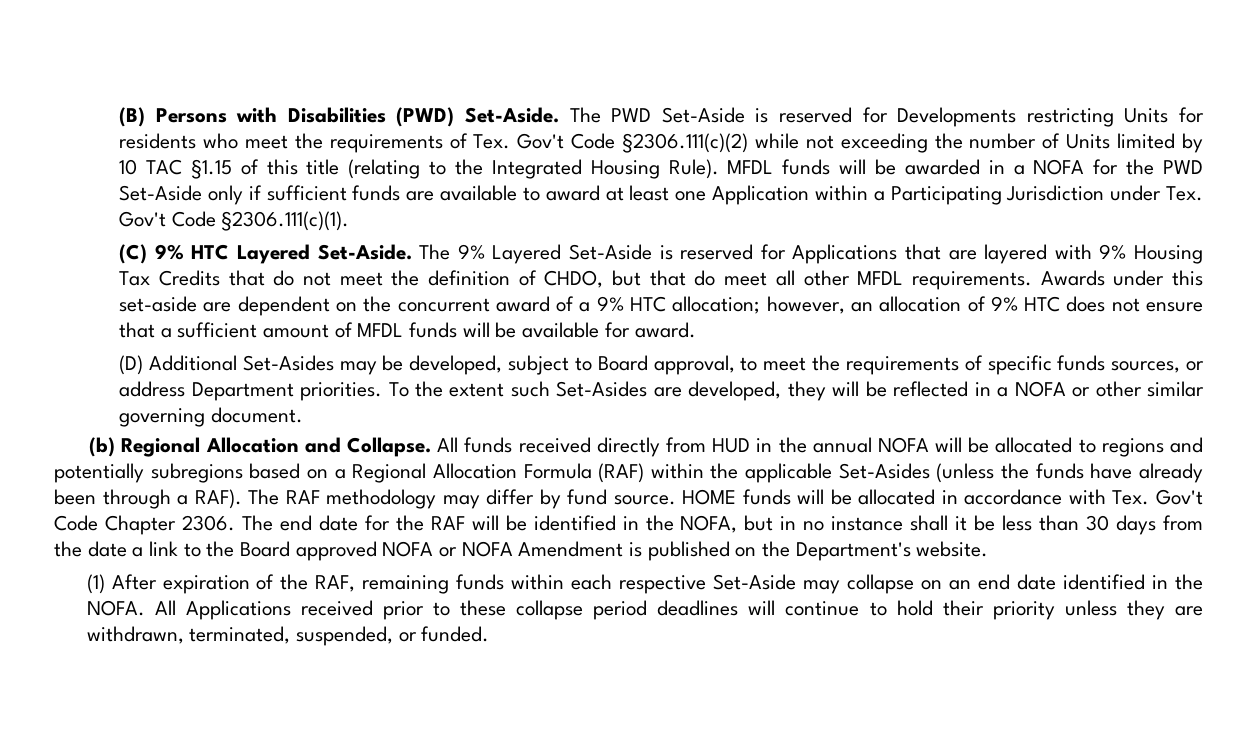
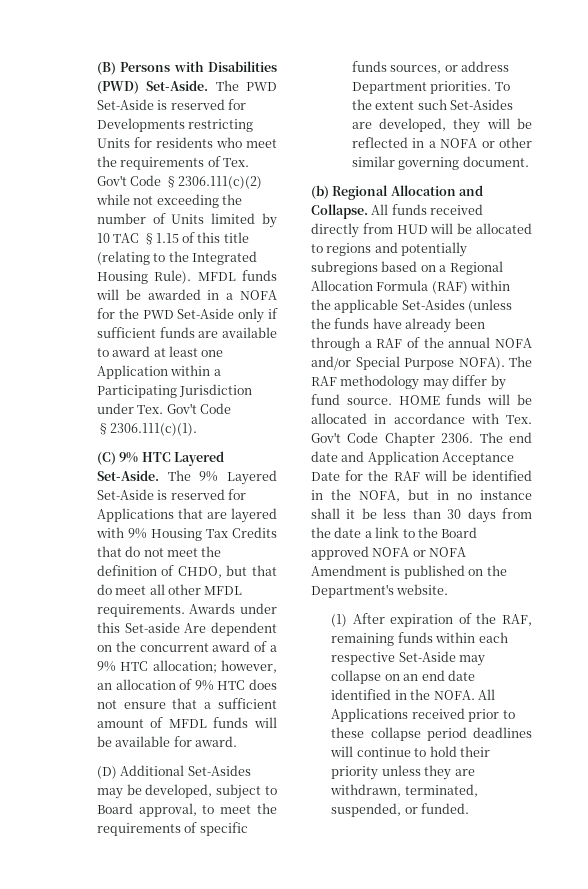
- Awards under this set-aside are dependent on the concurrent award of a 9% HTC allocation; however, an allocation of 9% HTC does not ensure that a sufficient amount of MFDL funds will be available for award.
+ Awards under this Set-aside Are dependent on the concurrent award of a 9% HTC allocation; however, an allocation of 9% HTC does not ensure that a sufficient amount of MFDL funds will be available for award.
- All funds received directly from HUD in the annual NOFA will be allocated to regions and potentially subregions based on a Regional Allocation Formula (RAF) within the applicable Set-Asides (unless the funds have already been through a RAF).
+ All funds received directly from HUD will be allocated to regions and potentially subregions based on a Regional Allocation Formula (RAF) within the applicable Set-Asides (unless the funds have already been through a RAF of the annual NOFA and/or Special Purpose NOFA).
- The end date for the RAF will be identified in the NOFA, but in no instance shall it be less than 30 days from the date a link to the Board approved NOFA or NOFA Amendment is published on the Department's website.
+ The end date and Application Acceptance Date for the RAF will be identified in the NOFA, but in no instance shall it be less than 30 days from the date a link to the Board approved NOFA or NOFA Amendment is published on the Department's website.

